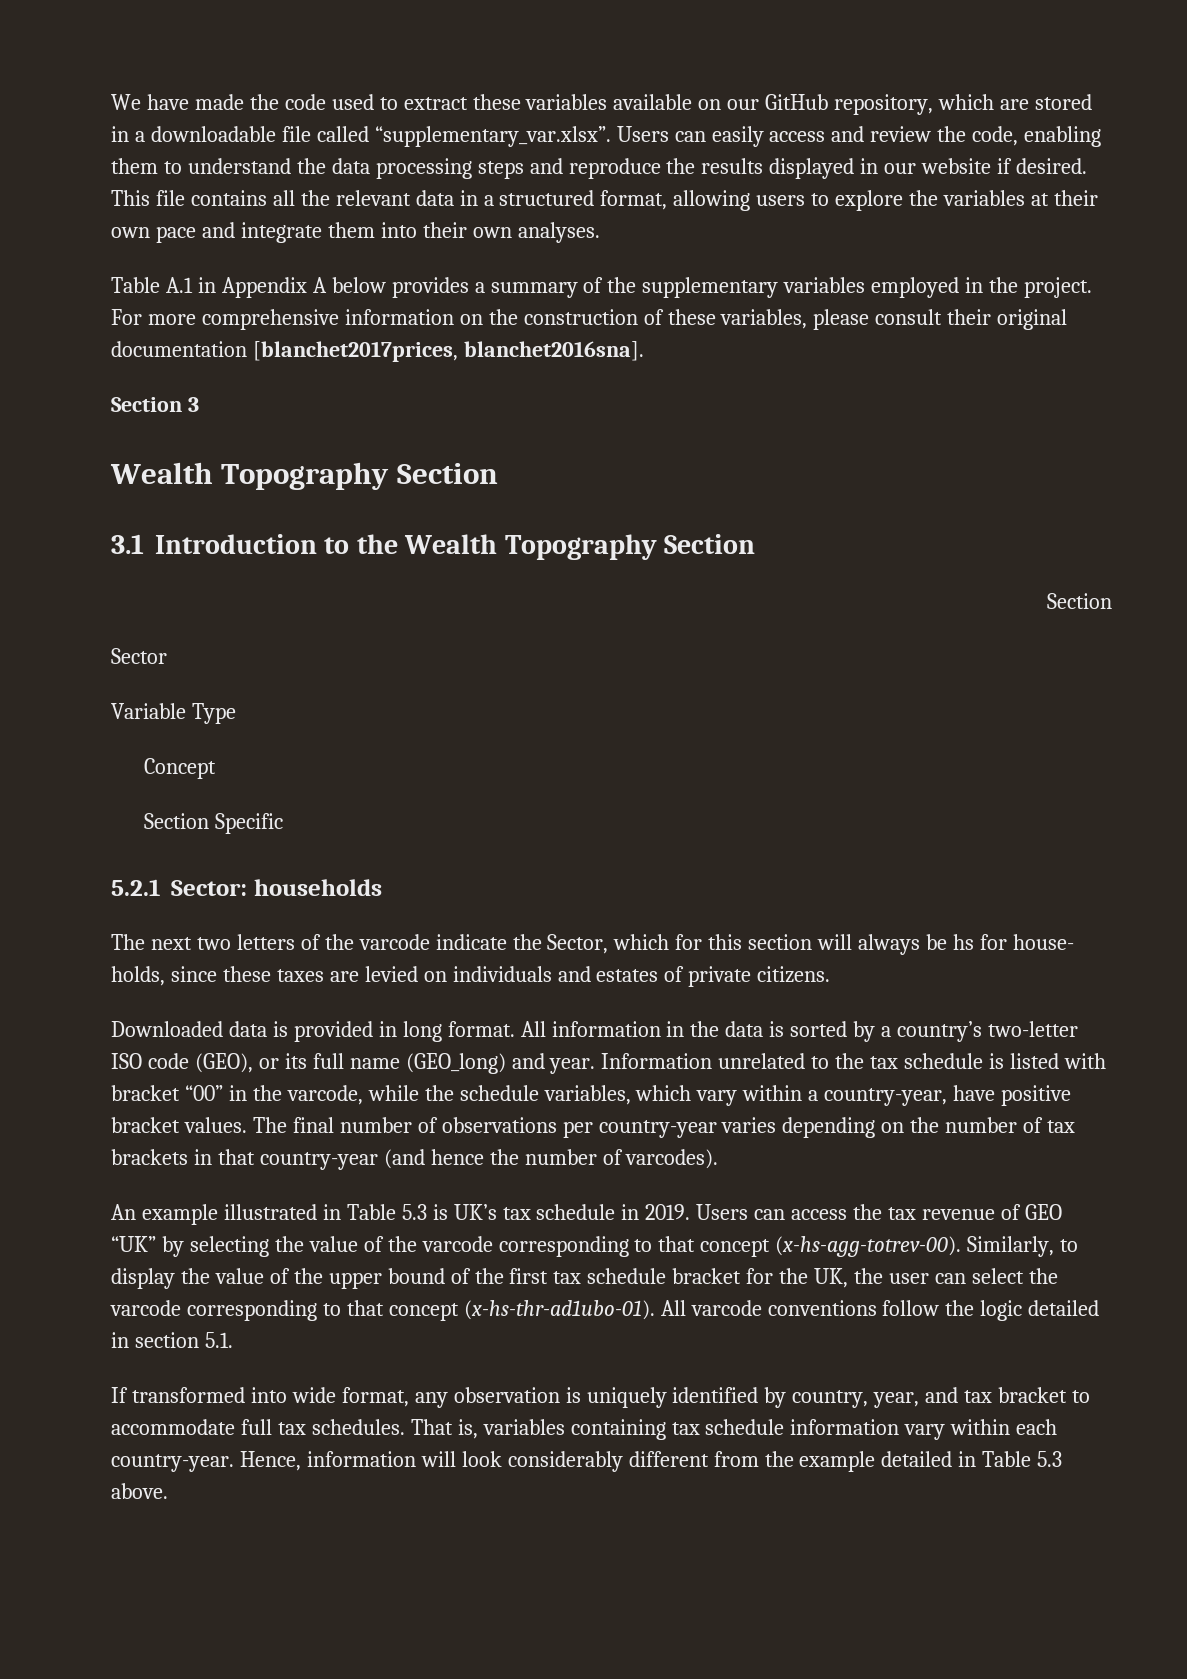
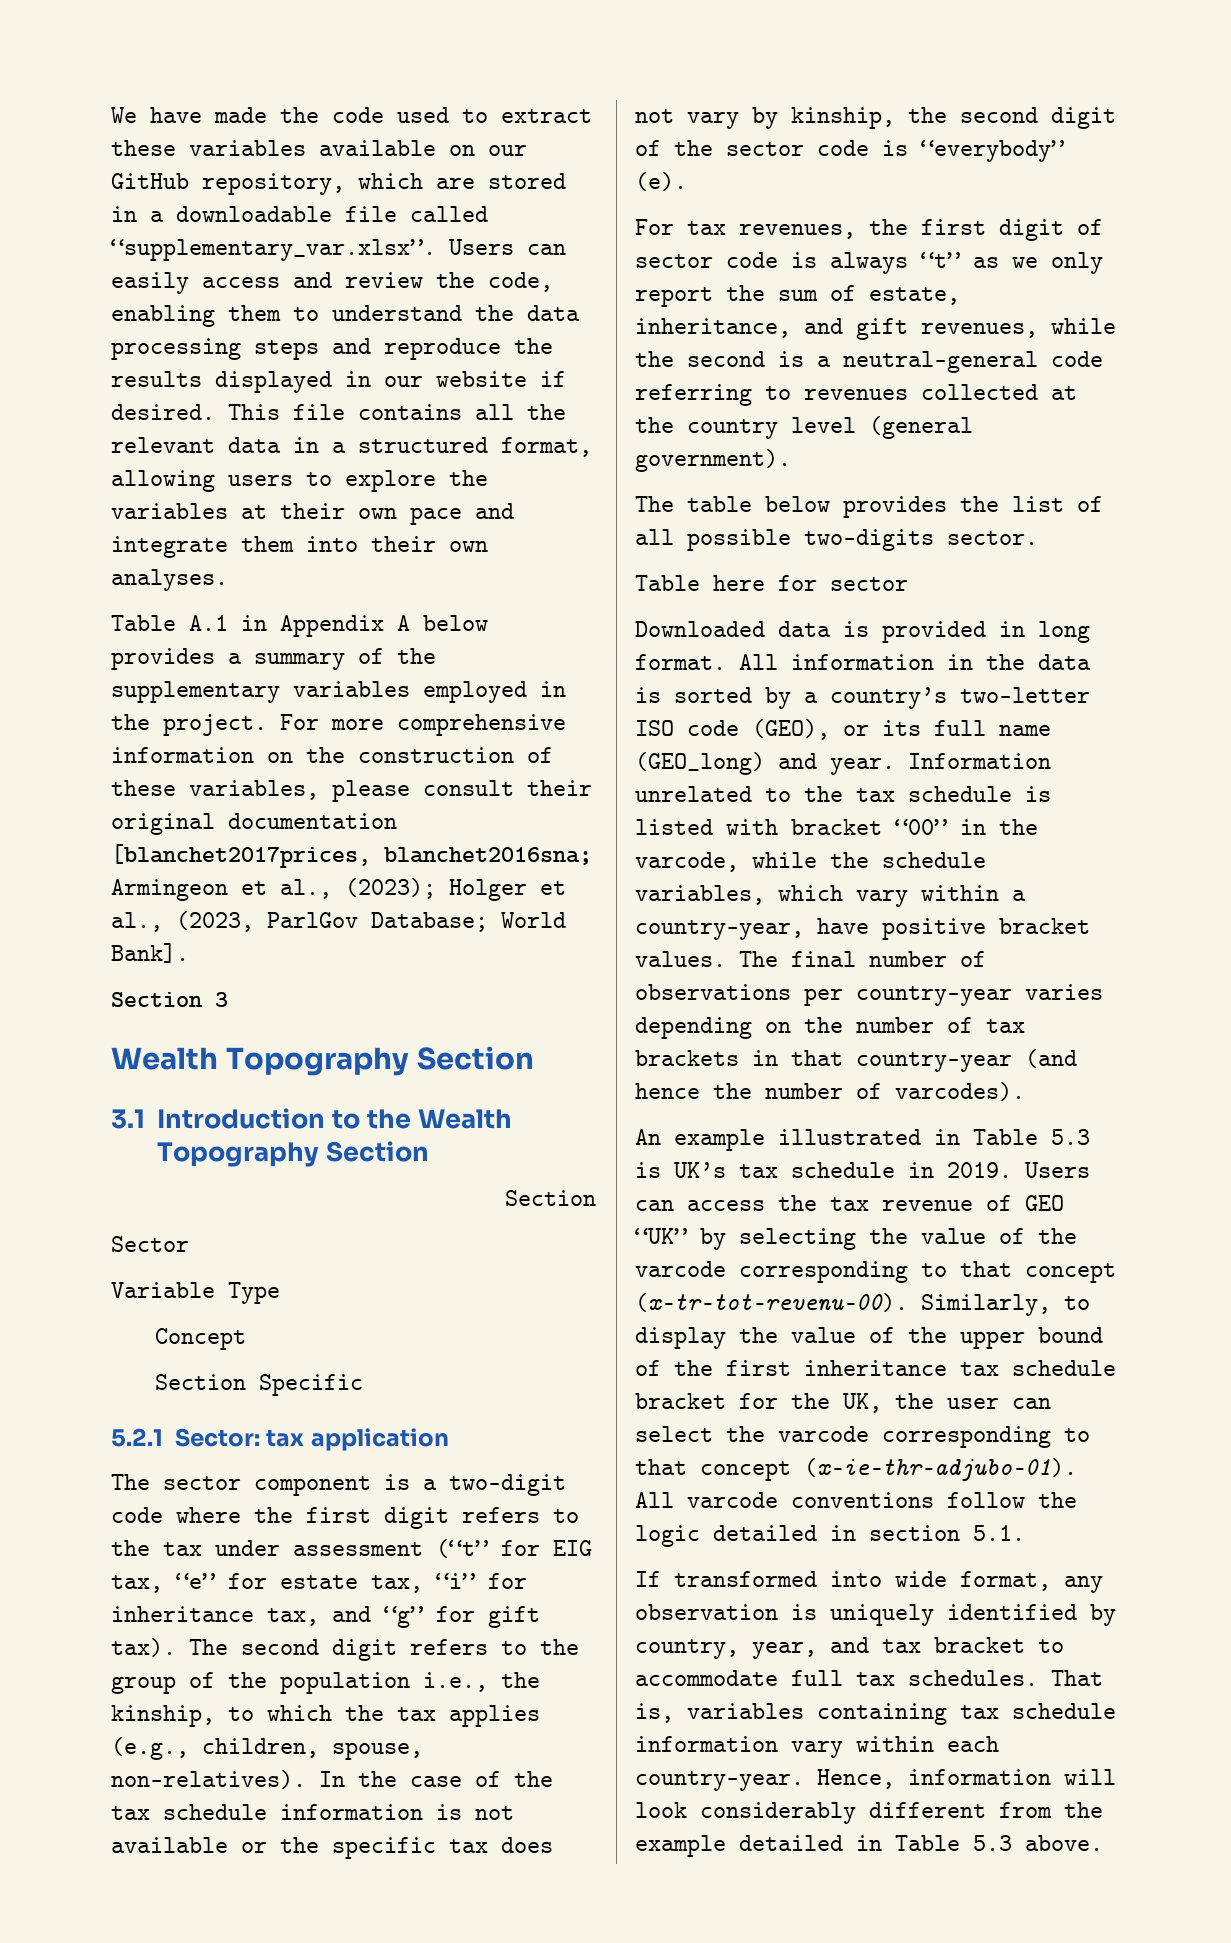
- For more comprehensive information on the construction of these variables, please consult their original documentation [blanchet2017prices, blanchet2016sna].
+ For more comprehensive information on the construction of these variables, please consult their original documentation [blanchet2017prices, blanchet2016sna; Armingeon et al., (2023); Holger et al., (2023, ParlGov Database; World Bank].
- 5.2.1 Sector: households
- The next two letters of the varcode indicate the Sector, which for this section will always be hs for house- holds, since these taxes are levied on individuals and estates of private citizens.
+ 5.2.1 Sector: tax application
+ The sector component is a two-digit code where the first digit refers to the tax under assessment (“t” for EIG tax, “e” for estate tax, “i” for inheritance tax, and “g” for gift tax). The second digit refers to the group of the population i.e., the kinship, to which the tax applies (e.g., children, spouse, non-relatives). In the case of the tax schedule information is not available or the specific tax does not vary by kinship, the second digit of the sector code is “everybody” (e).
+ For tax revenues, the first digit of sector code is always “t” as we only report the sum of estate, inheritance, and gift revenues, while the second is a neutral-general code referring to revenues collected at the country level (general government).
+ The table below provides the list of all possible two-digits sector.
+ Table here for sector
- Users can access the tax revenue of GEO “UK” by selecting the value of the varcode corresponding to that concept (x-hs-agg-totrev-00).
+ Users can access the tax revenue of GEO “UK” by selecting the value of the varcode corresponding to that concept (x-tr-tot-revenu-00).
- Similarly, to display the value of the upper bound of the first tax schedule bracket for the UK, the user can select the varcode corresponding to that concept (x-hs-thr-ad1ubo-01).
+ Similarly, to display the value of the upper bound of the first inheritance tax schedule bracket for the UK, the user can select the varcode corresponding to that concept (x-ie-thr-adjubo-01).

